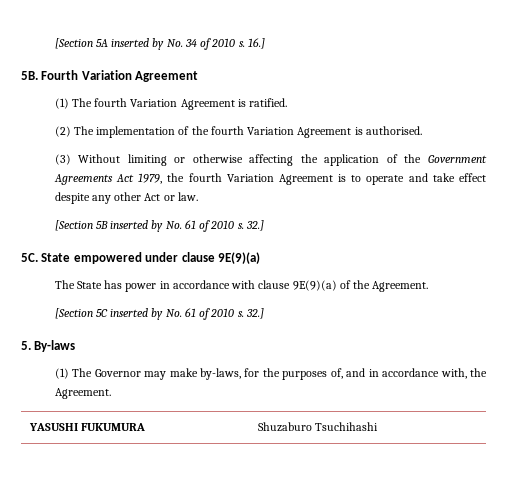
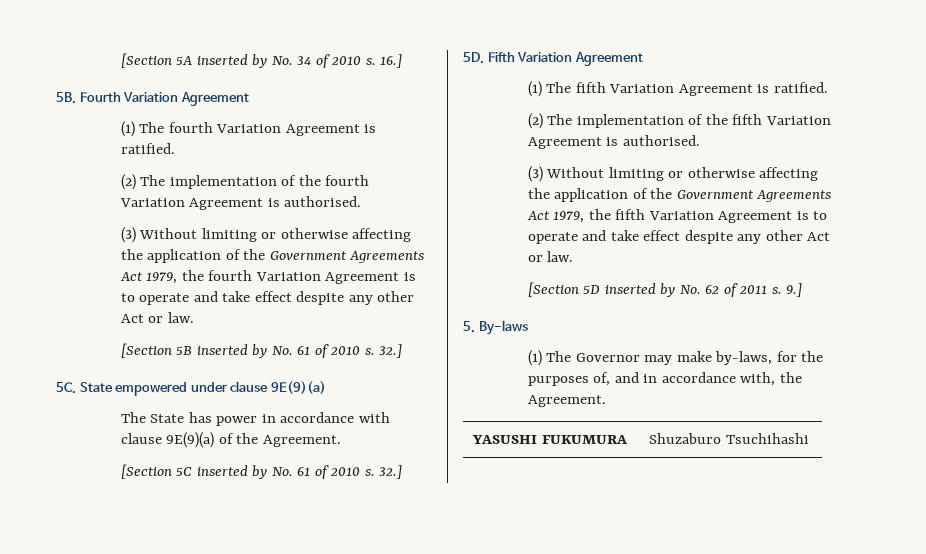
+ 5D. Fifth Variation Agreement
+ (1) The fifth Variation Agreement is ratified.
+ (2) The implementation of the fifth Variation Agreement is authorised.
+ (3) Without limiting or otherwise affecting the application of the Government Agreements Act 1979, the fifth Variation Agreement is to operate and take effect despite any other Act or law.
+ [Section 5D inserted by No. 62 of 2011 s. 9.]

